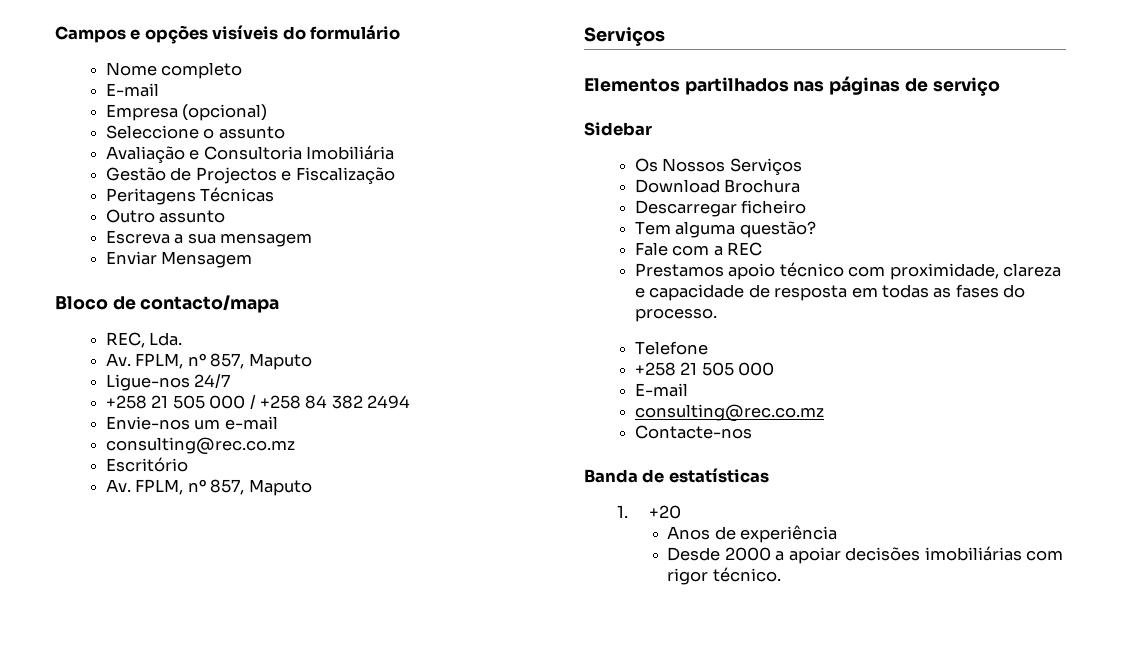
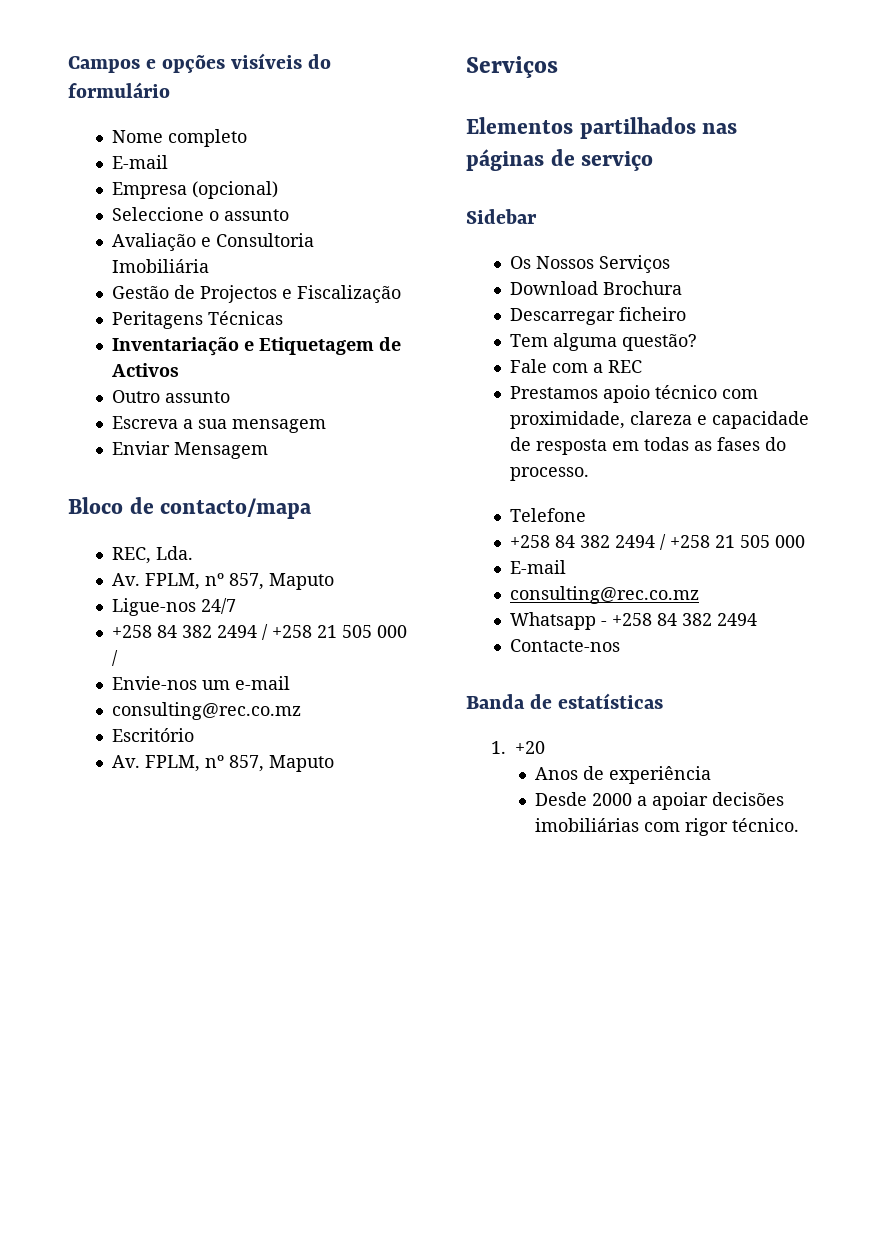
+ Inventariação e Etiquetagem de Activos
- +258 21 505 000 / +258 84 382 2494
+ +258 84 382 2494 / +258 21 505 000 /
  Telefone
- +258 21 505 000
+ +258 84 382 2494 / +258 21 505 000
+ Whatsapp - +258 84 382 2494

